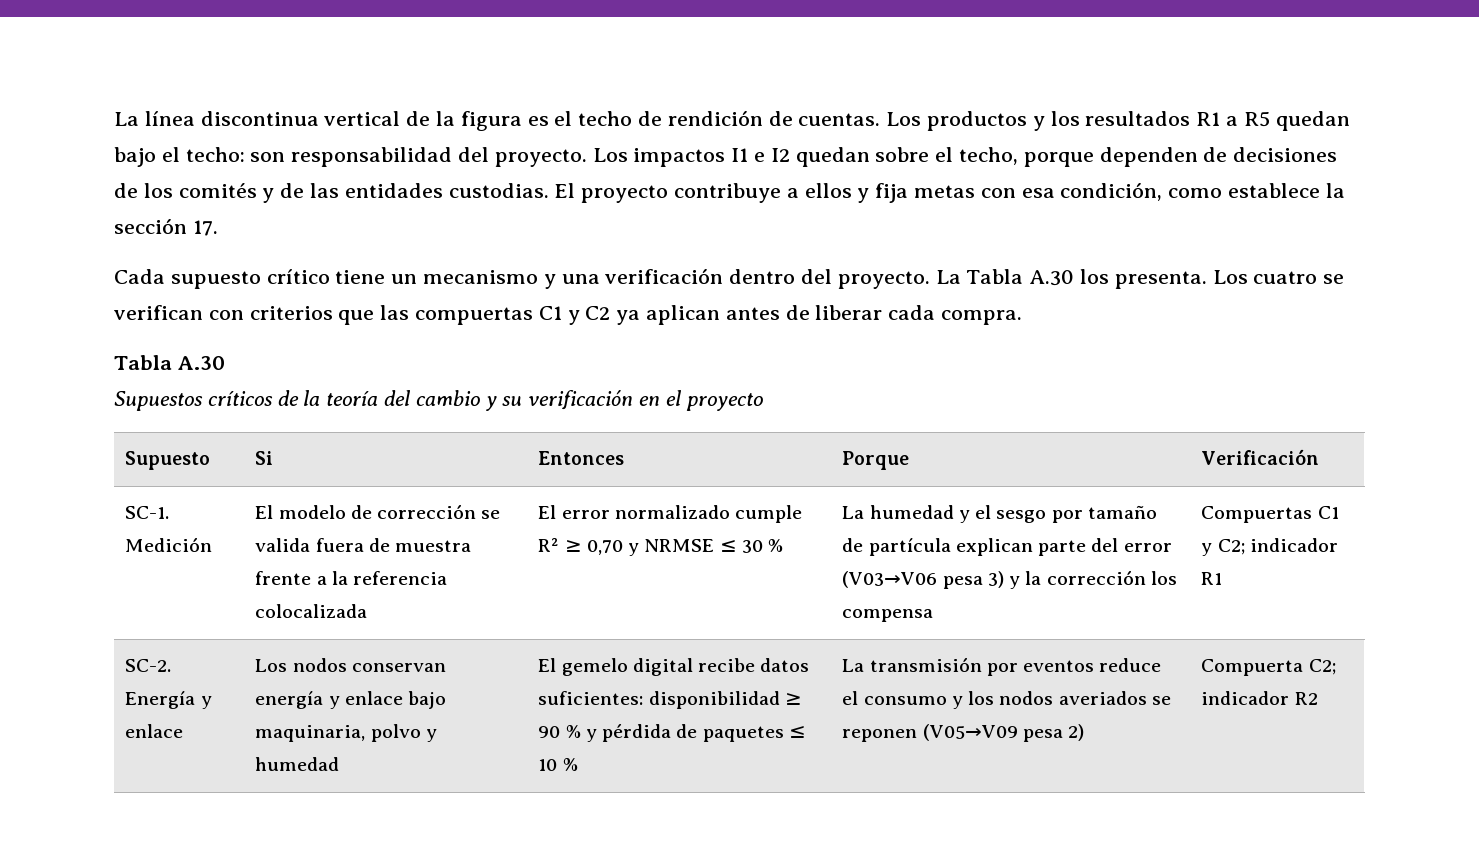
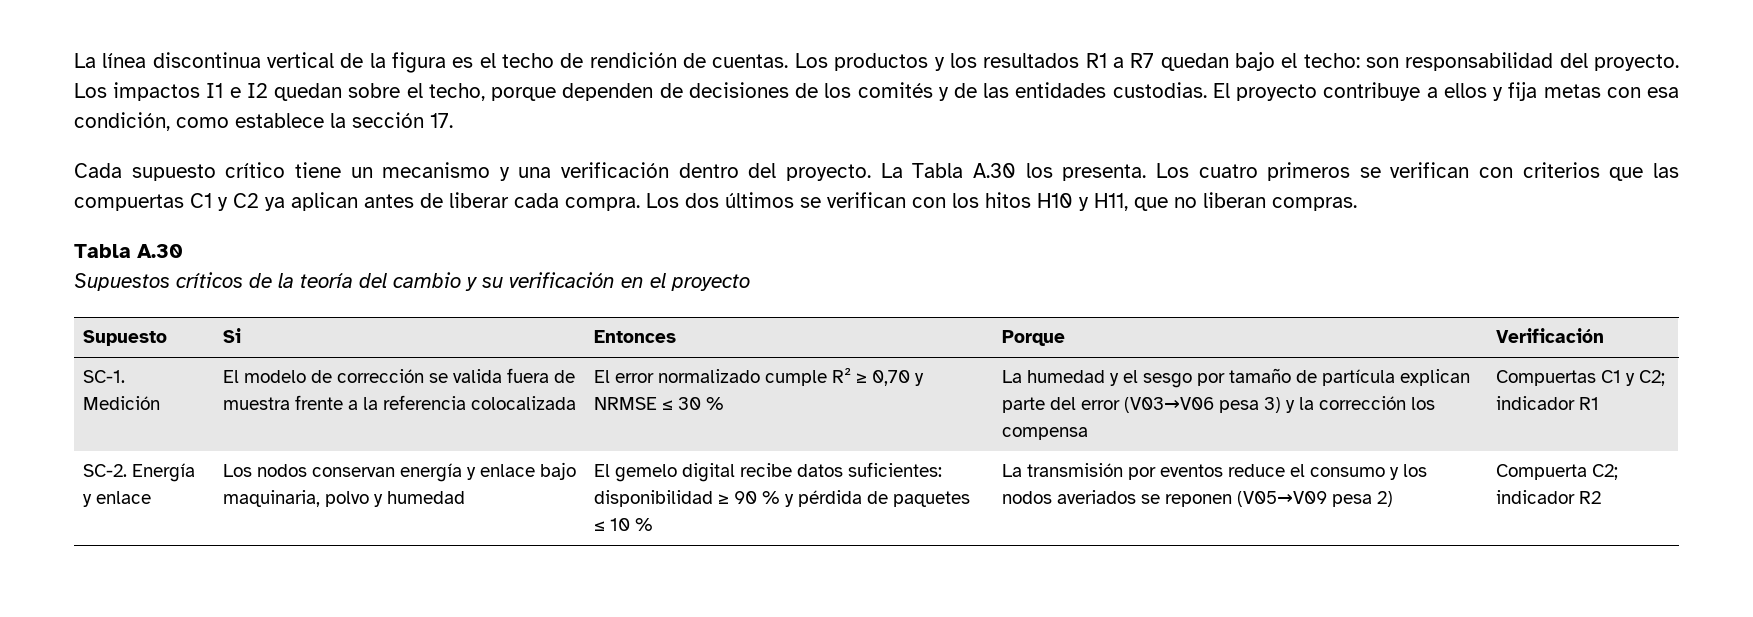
- Los productos y los resultados R1 a R5 quedan bajo el techo: son responsabilidad del proyecto.
+ Los productos y los resultados R1 a R7 quedan bajo el techo: son responsabilidad del proyecto.
- Los cuatro se verifican con criterios que las compuertas C1 y C2 ya aplican antes de liberar cada compra.
+ Los cuatro primeros se verifican con criterios que las compuertas C1 y C2 ya aplican antes de liberar cada compra. Los dos últimos se verifican con los hitos H10 y H11, que no liberan compras.

